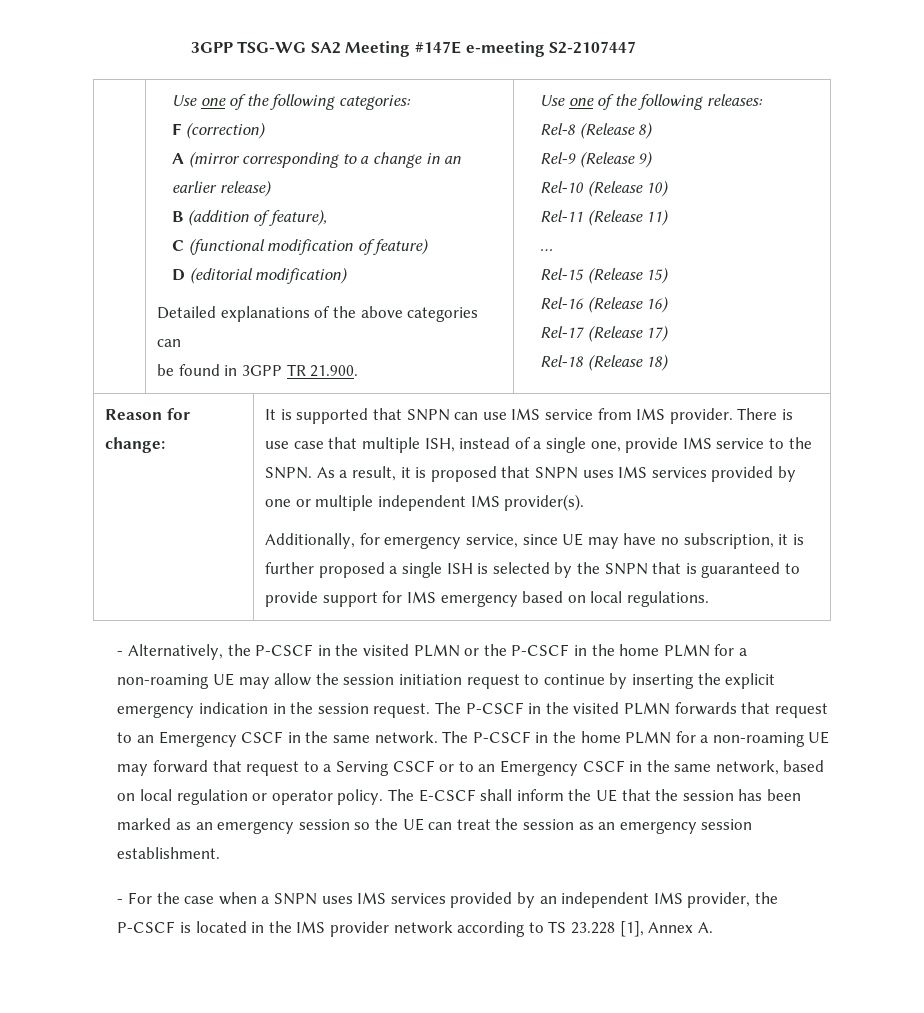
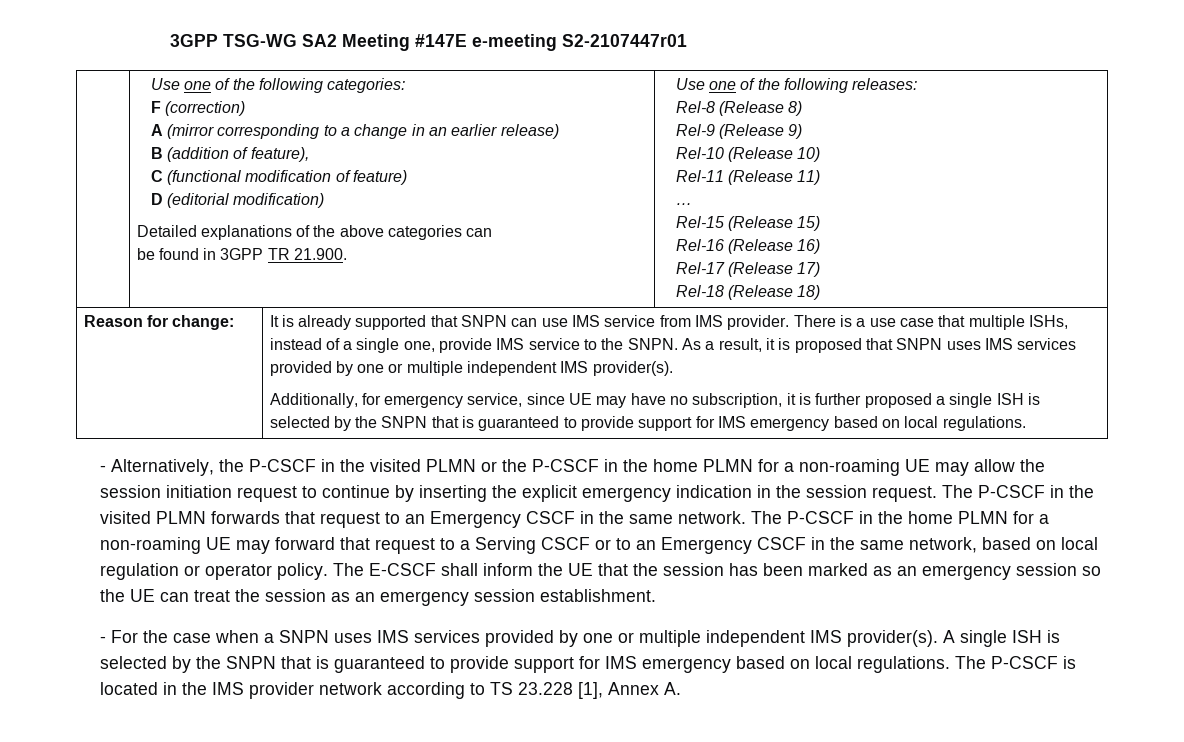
- 3GPP TSG-WG SA2 Meeting #147E e-meeting S2-2107447
+ 3GPP TSG-WG SA2 Meeting #147E e-meeting S2-2107447r01
- It is supported that SNPN can use IMS service from IMS provider.
+ It is already supported that SNPN can use IMS service from IMS provider.
- There is use case that multiple ISH, instead of a single one, provide IMS service to the SNPN.
+ There is a use case that multiple ISHs, instead of a single one, provide IMS service to the SNPN.
- - For the case when a SNPN uses IMS services provided by an independent IMS provider, the P-CSCF is located in the IMS provider network according to TS 23.228 [1], Annex A.
+ - For the case when a SNPN uses IMS services provided by one or multiple independent IMS provider(s). A single ISH is selected by the SNPN that is guaranteed to provide support for IMS emergency based on local regulations. The P-CSCF is located in the IMS provider network according to TS 23.228 [1], Annex A.

